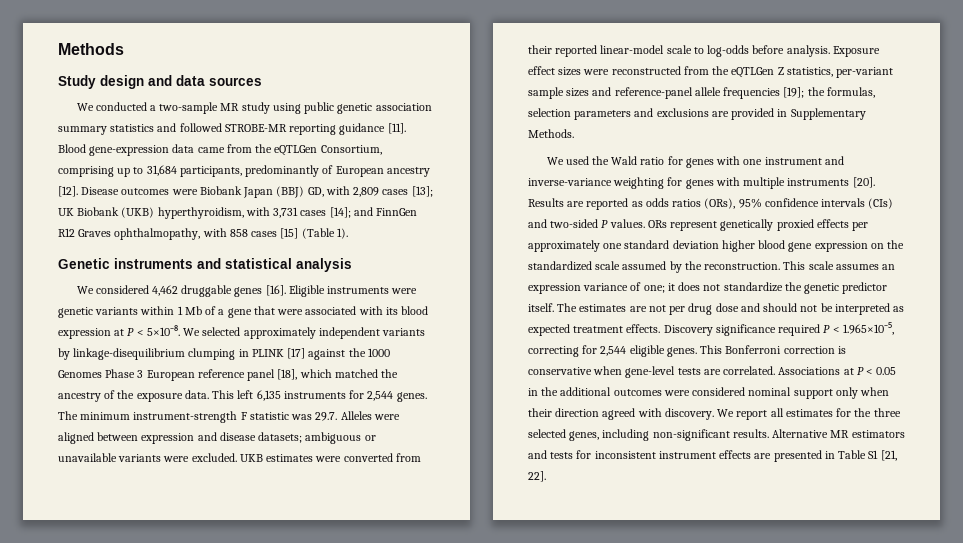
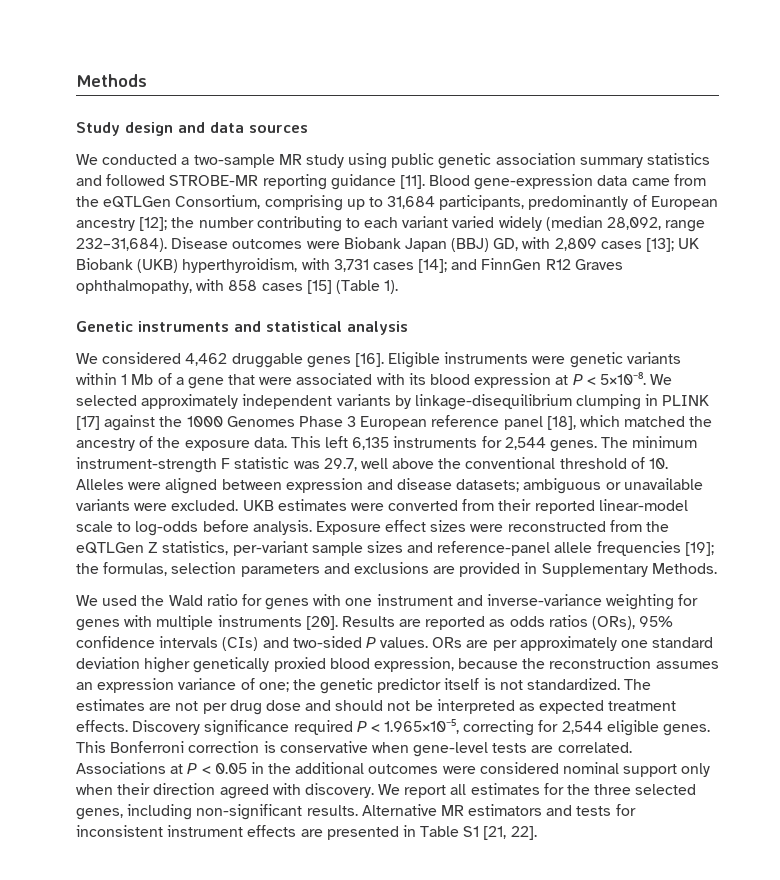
- Blood gene-expression data came from the eQTLGen Consortium, comprising up to 31,684 participants, predominantly of European ancestry [12].
+ Blood gene-expression data came from the eQTLGen Consortium, comprising up to 31,684 participants, predominantly of European ancestry [12]; the number contributing to each variant varied widely (median 28,092, range 232–31,684).
- The minimum instrument-strength F statistic was 29.7. Alleles were aligned between expression and disease datasets; ambiguous or unavailable variants were excluded.
+ The minimum instrument-strength F statistic was 29.7, well above the conventional threshold of 10. Alleles were aligned between expression and disease datasets; ambiguous or unavailable variants were excluded.
- ORs represent genetically proxied effects per approximately one standard deviation higher blood gene expression on the standardized scale assumed by the reconstruction. This scale assumes an expression variance of one; it does not standardize the genetic predictor itself.
+ ORs are per approximately one standard deviation higher genetically proxied blood expression, because the reconstruction assumes an expression variance of one; the genetic predictor itself is not standardized.

